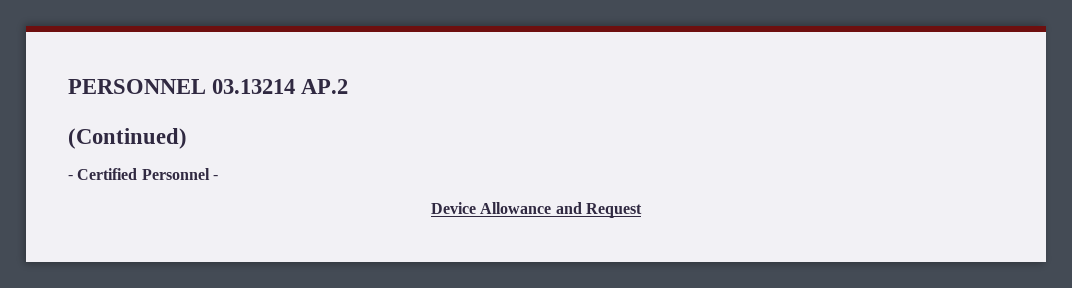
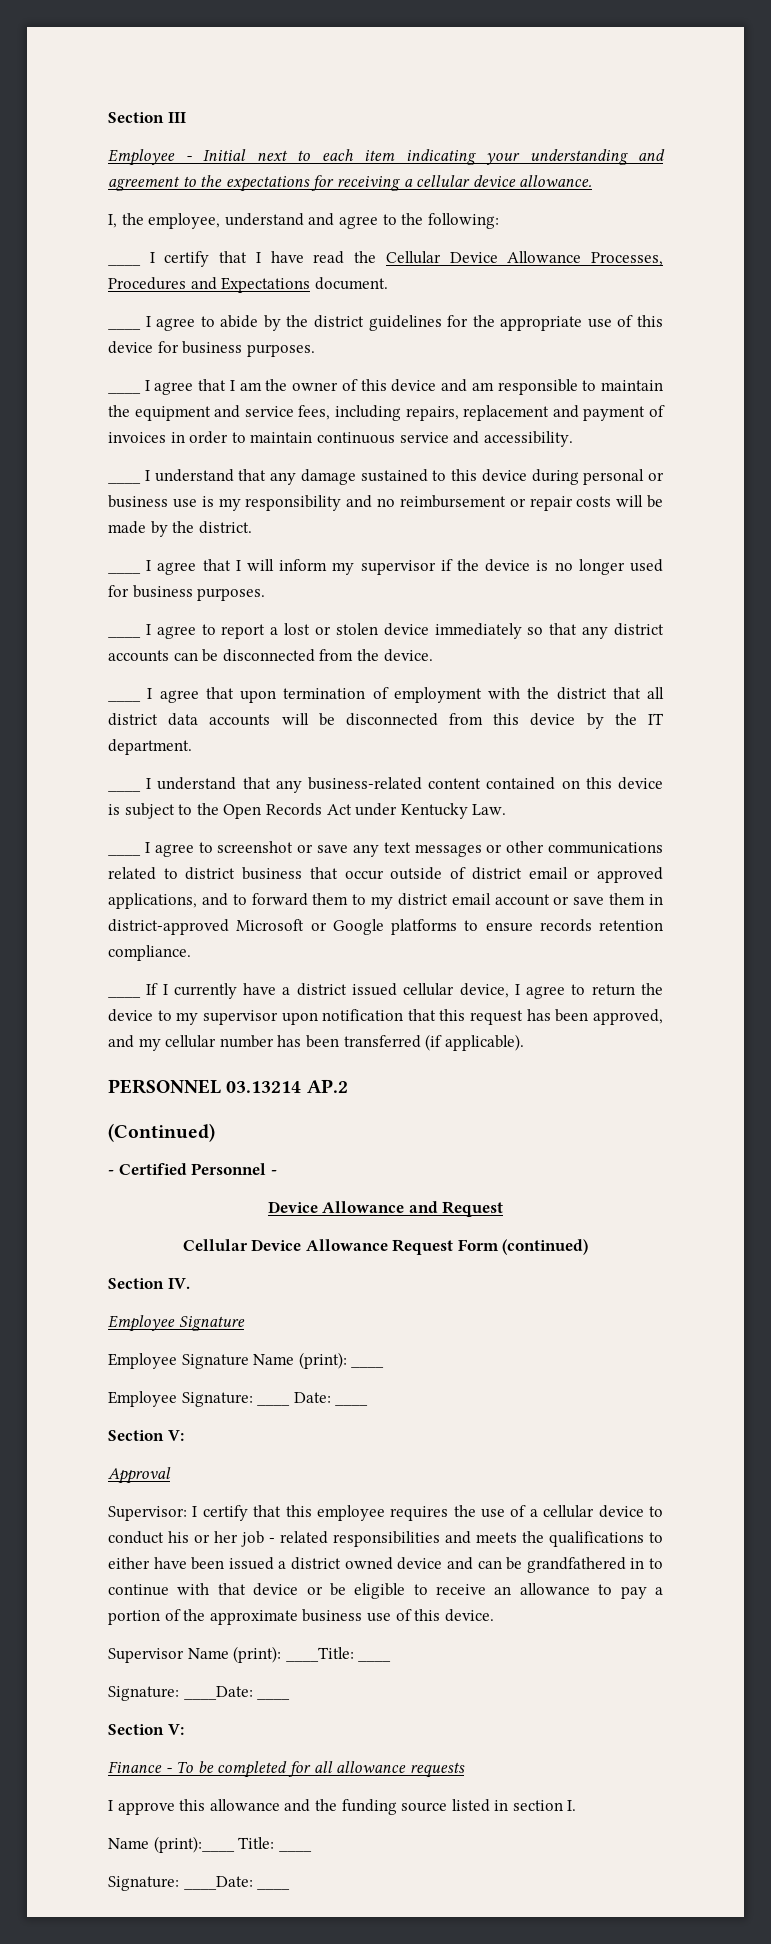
+ Section III
+ Employee - Initial next to each item indicating your understanding and agreement to the expectations for receiving a cellular device allowance.
+ I, the employee, understand and agree to the following:
+ ____ I certify that I have read the Cellular Device Allowance Processes, Procedures and Expectations document.
+ ____ I agree to abide by the district guidelines for the appropriate use of this device for business purposes.
+ ____ I agree that I am the owner of this device and am responsible to maintain the equipment and service fees, including repairs, replacement and payment of invoices in order to maintain continuous service and accessibility.
+ ____ I understand that any damage sustained to this device during personal or business use is my responsibility and no reimbursement or repair costs will be made by the district.
+ ____ I agree that I will inform my supervisor if the device is no longer used for business purposes.
+ ____ I agree to report a lost or stolen device immediately so that any district accounts can be disconnected from the device.
+ ____ I agree that upon termination of employment with the district that all district data accounts will be disconnected from this device by the IT department.
+ ____ I understand that any business-related content contained on this device is subject to the Open Records Act under Kentucky Law.
+ ____ I agree to screenshot or save any text messages or other communications related to district business that occur outside of district email or approved applications, and to forward them to my district email account or save them in district‑approved Microsoft or Google platforms to ensure records retention compliance.
+ ____ If I currently have a district issued cellular device, I agree to return the device to my supervisor upon notification that this request has been approved, and my cellular number has been transferred (if applicable).
+ Cellular Device Allowance Request Form (continued)
+ Section IV.
+ Employee Signature
+ Employee Signature Name (print): ____
+ Employee Signature: ____ Date: ____
+ Section V:
+ Approval
+ Supervisor: I certify that this employee requires the use of a cellular device to conduct his or her job - related responsibilities and meets the qualifications to either have been issued a district owned device and can be grandfathered in to continue with that device or be eligible to receive an allowance to pay a portion of the approximate business use of this device.
+ Supervisor Name (print): ____Title: ____
+ Signature: ____Date: ____
+ Section V:
+ Finance - To be completed for all allowance requests
+ I approve this allowance and the funding source listed in section I.
+ Name (print):____ Title: ____
+ Signature: ____Date: ____

